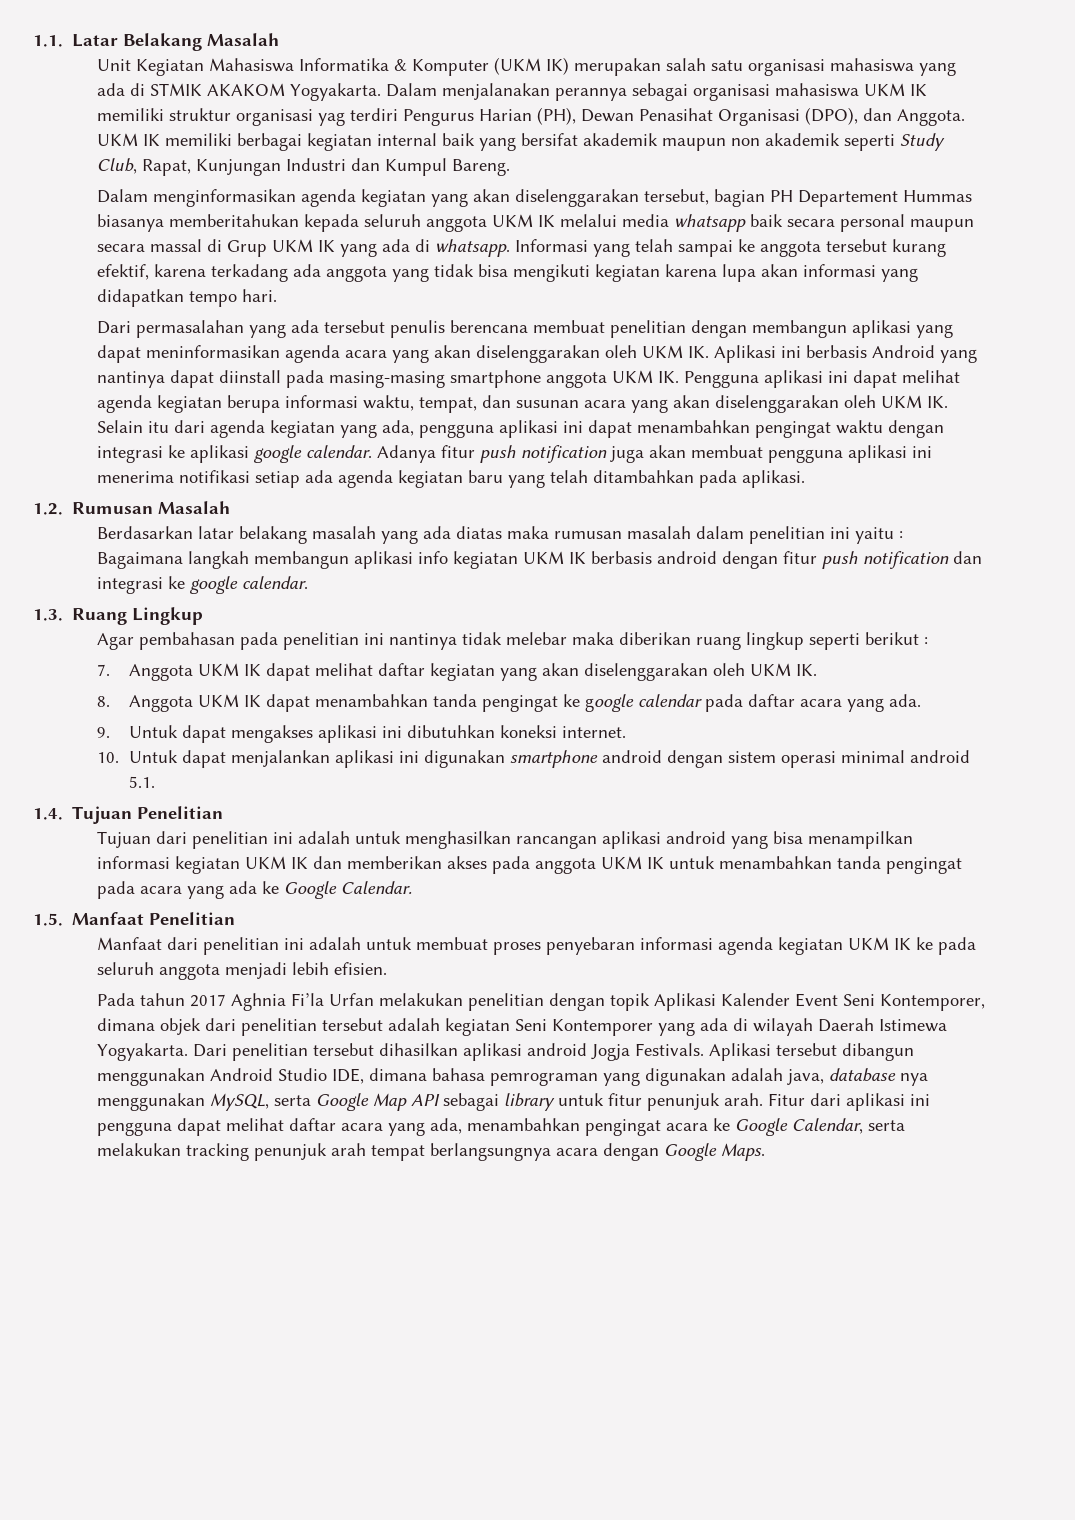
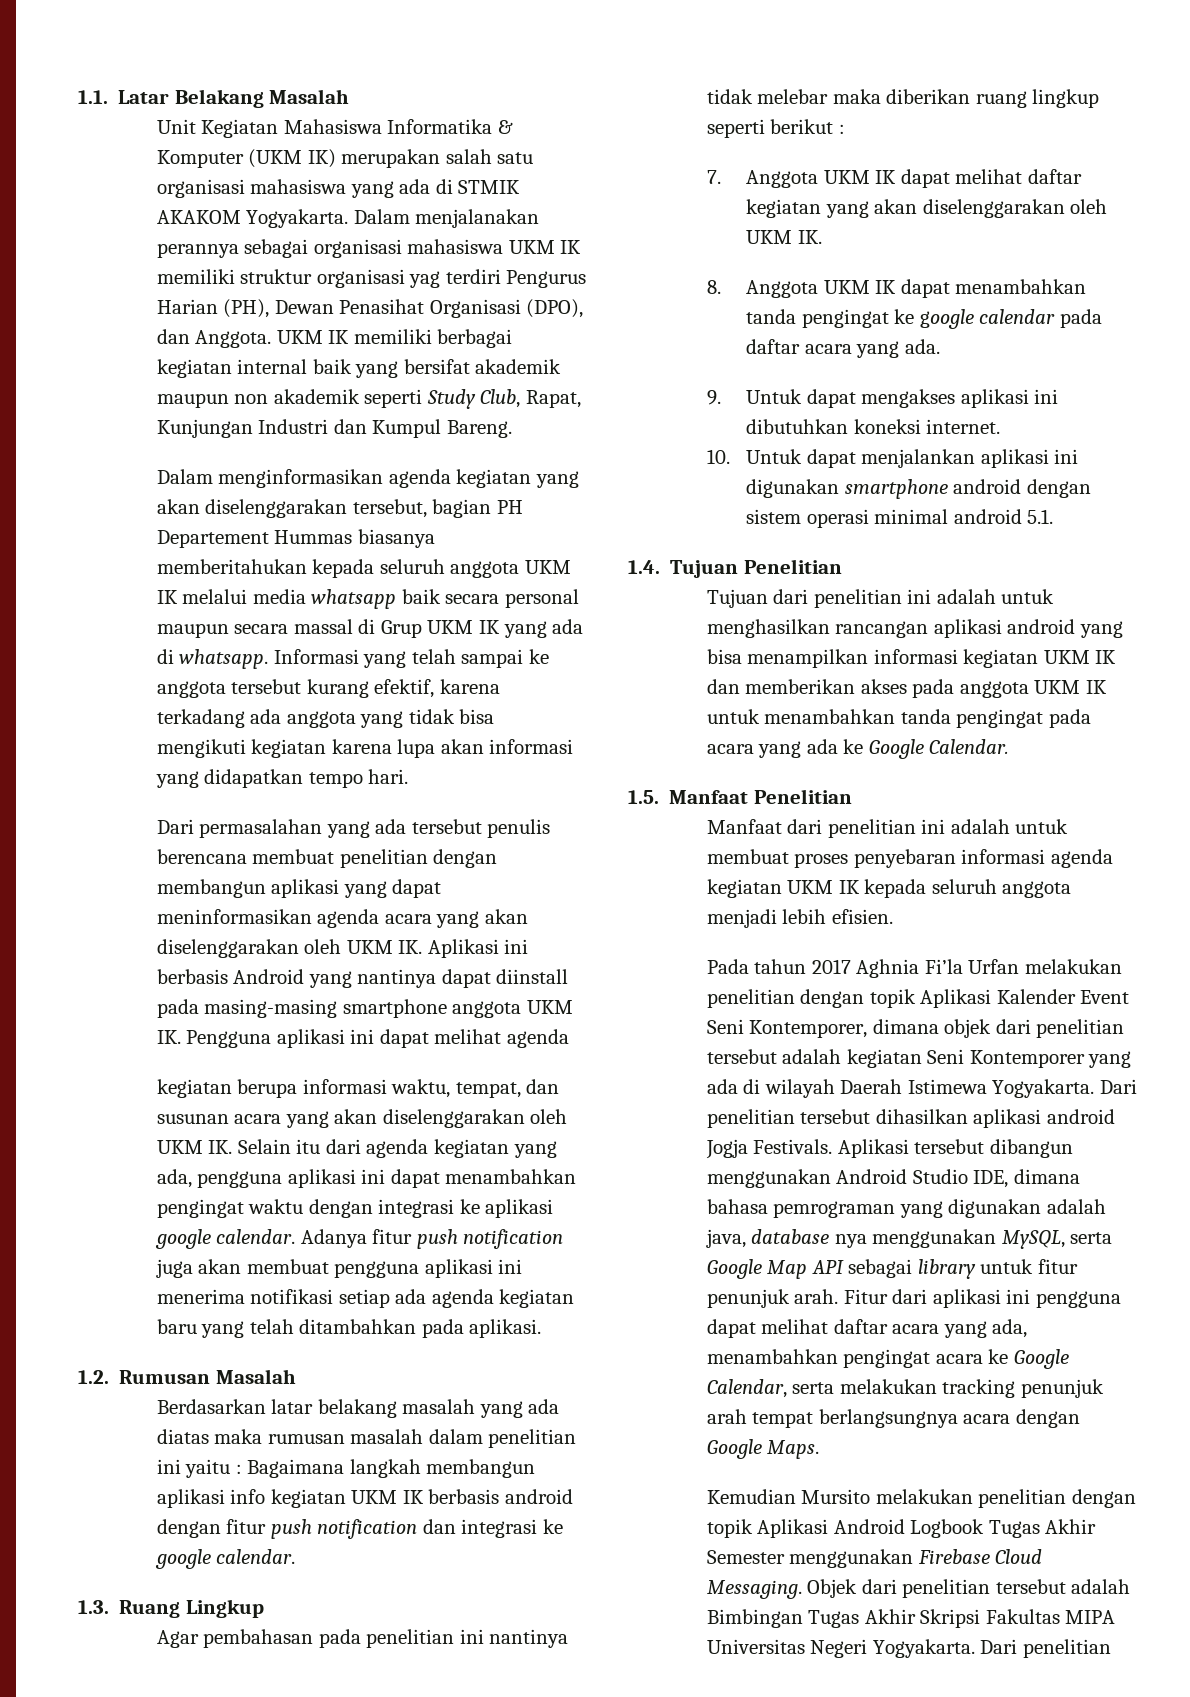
- Dari permasalahan yang ada tersebut penulis berencana membuat penelitian dengan membangun aplikasi yang dapat meninformasikan agenda acara yang akan diselenggarakan oleh UKM IK. Aplikasi ini berbasis Android yang nantinya dapat diinstall pada masing-masing smartphone anggota UKM IK. Pengguna aplikasi ini dapat melihat agenda kegiatan berupa informasi waktu, tempat, dan susunan acara yang akan diselenggarakan oleh UKM IK. Selain itu dari agenda kegiatan yang ada, pengguna aplikasi ini dapat menambahkan pengingat waktu dengan integrasi ke aplikasi google calendar.
+ Dari permasalahan yang ada tersebut penulis berencana membuat penelitian dengan membangun aplikasi yang dapat meninformasikan agenda acara yang akan diselenggarakan oleh UKM IK. Aplikasi ini berbasis Android yang nantinya dapat diinstall pada masing-masing smartphone anggota UKM IK. Pengguna aplikasi ini dapat melihat agenda
+ kegiatan berupa informasi waktu, tempat, dan susunan acara yang akan diselenggarakan oleh UKM IK. Selain itu dari agenda kegiatan yang ada, pengguna aplikasi ini dapat menambahkan pengingat waktu dengan integrasi ke aplikasi google calendar.
- Manfaat dari penelitian ini adalah untuk membuat proses penyebaran informasi agenda kegiatan UKM IK ke pada seluruh anggota menjadi lebih efisien.
+ Manfaat dari penelitian ini adalah untuk membuat proses penyebaran informasi agenda kegiatan UKM IK kepada seluruh anggota menjadi lebih efisien.
+ Kemudian Mursito melakukan penelitian dengan topik Aplikasi Android Logbook Tugas Akhir Semester menggunakan Firebase Cloud Messaging. Objek dari penelitian tersebut adalah Bimbingan Tugas Akhir Skripsi Fakultas MIPA Universitas Negeri Yogyakarta. Dari penelitian

